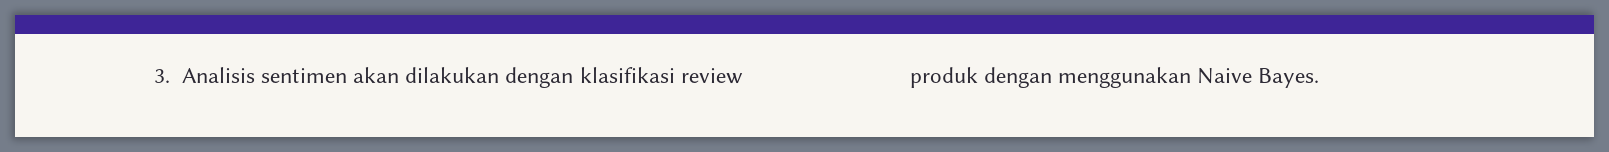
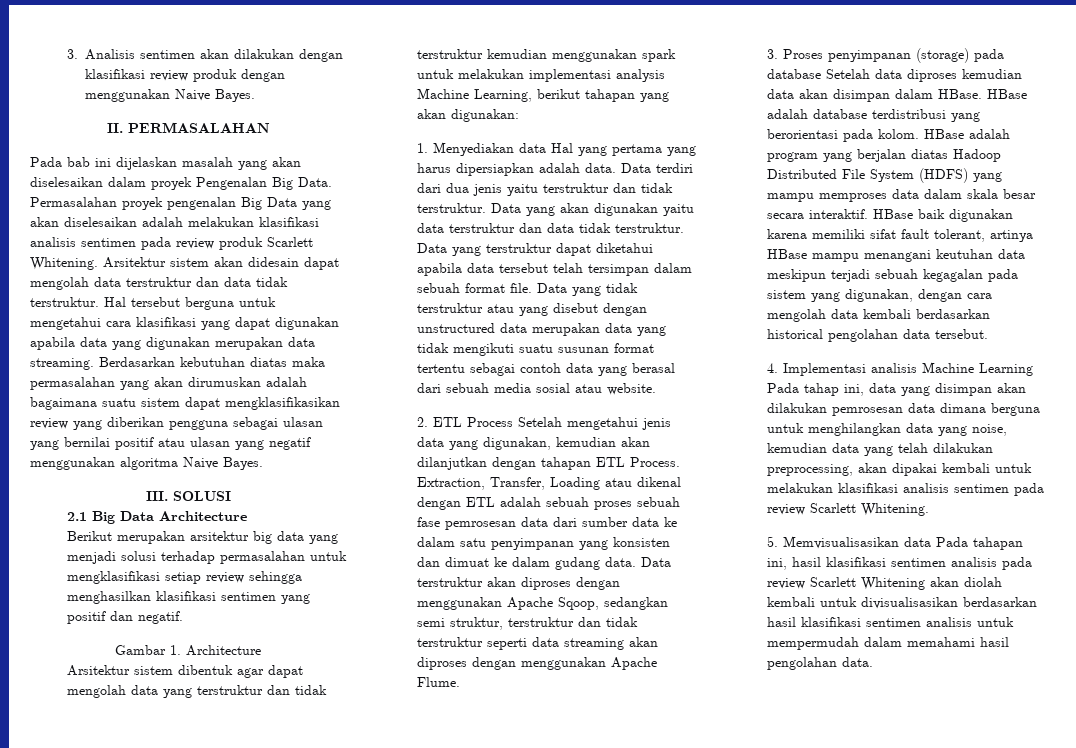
+ II. PERMASALAHAN
+ Pada bab ini dijelaskan masalah yang akan diselesaikan dalam proyek Pengenalan Big Data. Permasalahan proyek pengenalan Big Data yang akan diselesaikan adalah melakukan klasifikasi analisis sentimen pada review produk Scarlett Whitening. Arsitektur sistem akan didesain dapat mengolah data terstruktur dan data tidak terstruktur. Hal tersebut berguna untuk mengetahui cara klasifikasi yang dapat digunakan apabila data yang digunakan merupakan data streaming. Berdasarkan kebutuhan diatas maka permasalahan yang akan dirumuskan adalah bagaimana suatu sistem dapat mengklasifikasikan review yang diberikan pengguna sebagai ulasan yang bernilai positif atau ulasan yang negatif menggunakan algoritma Naive Bayes.
+ III. SOLUSI
+ 2.1 Big Data Architecture
+ Berikut merupakan arsitektur big data yang menjadi solusi terhadap permasalahan untuk mengklasifikasi setiap review sehingga menghasilkan klasifikasi sentimen yang positif dan negatif.
+ Gambar 1. Architecture
+ Arsitektur sistem dibentuk agar dapat mengolah data yang terstruktur dan tidak terstruktur kemudian menggunakan spark untuk melakukan implementasi analysis Machine Learning, berikut tahapan yang akan digunakan:
+ 1. Menyediakan data Hal yang pertama yang harus dipersiapkan adalah data. Data terdiri dari dua jenis yaitu terstruktur dan tidak terstruktur. Data yang akan digunakan yaitu data terstruktur dan data tidak terstruktur. Data yang terstruktur dapat diketahui apabila data tersebut telah tersimpan dalam sebuah format file. Data yang tidak terstruktur atau yang disebut dengan unstructured data merupakan data yang tidak mengikuti suatu susunan format tertentu sebagai contoh data yang berasal dari sebuah media sosial atau website.
+ 2. ETL Process Setelah mengetahui jenis data yang digunakan, kemudian akan dilanjutkan dengan tahapan ETL Process. Extraction, Transfer, Loading atau dikenal dengan ETL adalah sebuah proses sebuah fase pemrosesan data dari sumber data ke dalam satu penyimpanan yang konsisten dan dimuat ke dalam gudang data. Data terstruktur akan diproses dengan menggunakan Apache Sqoop, sedangkan semi struktur, terstruktur dan tidak terstruktur seperti data streaming akan diproses dengan menggunakan Apache Flume.
+ 3. Proses penyimpanan (storage) pada database Setelah data diproses kemudian data akan disimpan dalam HBase. HBase adalah database terdistribusi yang berorientasi pada kolom. HBase adalah program yang berjalan diatas Hadoop Distributed File System (HDFS) yang mampu memproses data dalam skala besar secara interaktif. HBase baik digunakan karena memiliki sifat fault tolerant, artinya HBase mampu menangani keutuhan data meskipun terjadi sebuah kegagalan pada sistem yang digunakan, dengan cara mengolah data kembali berdasarkan historical pengolahan data tersebut.
+ 4. Implementasi analisis Machine Learning Pada tahap ini, data yang disimpan akan dilakukan pemrosesan data dimana berguna untuk menghilangkan data yang noise, kemudian data yang telah dilakukan preprocessing, akan dipakai kembali untuk melakukan klasifikasi analisis sentimen pada review Scarlett Whitening.
+ 5. Memvisualisasikan data Pada tahapan ini, hasil klasifikasi sentimen analisis pada review Scarlett Whitening akan diolah kembali untuk divisualisasikan berdasarkan hasil klasifikasi sentimen analisis untuk mempermudah dalam memahami hasil pengolahan data.

